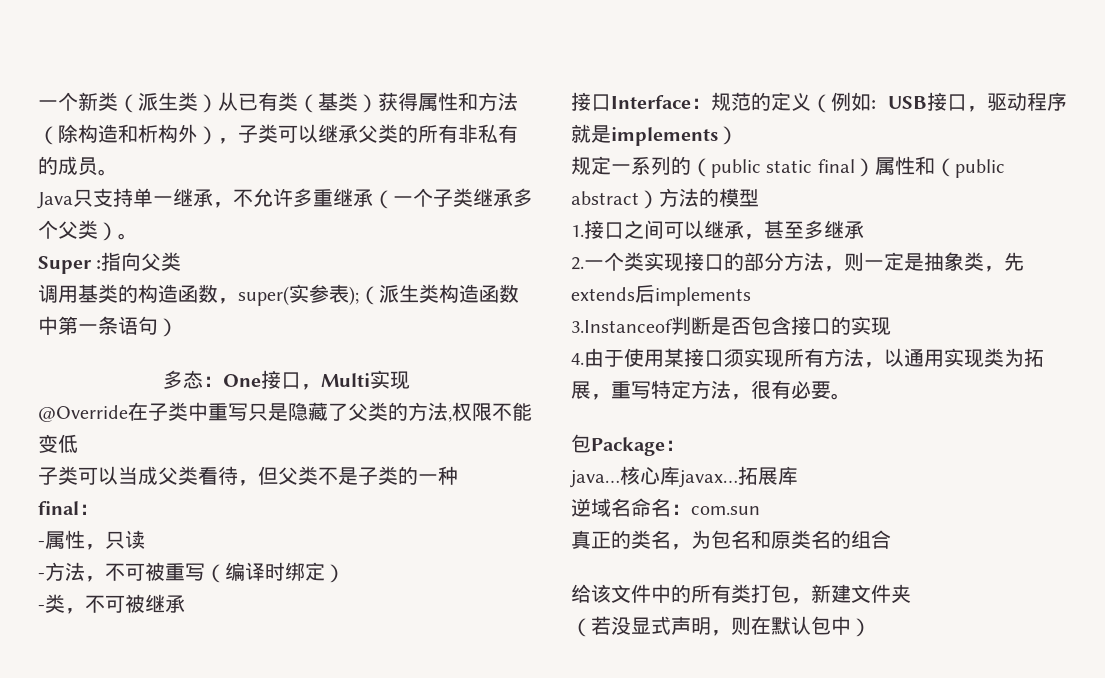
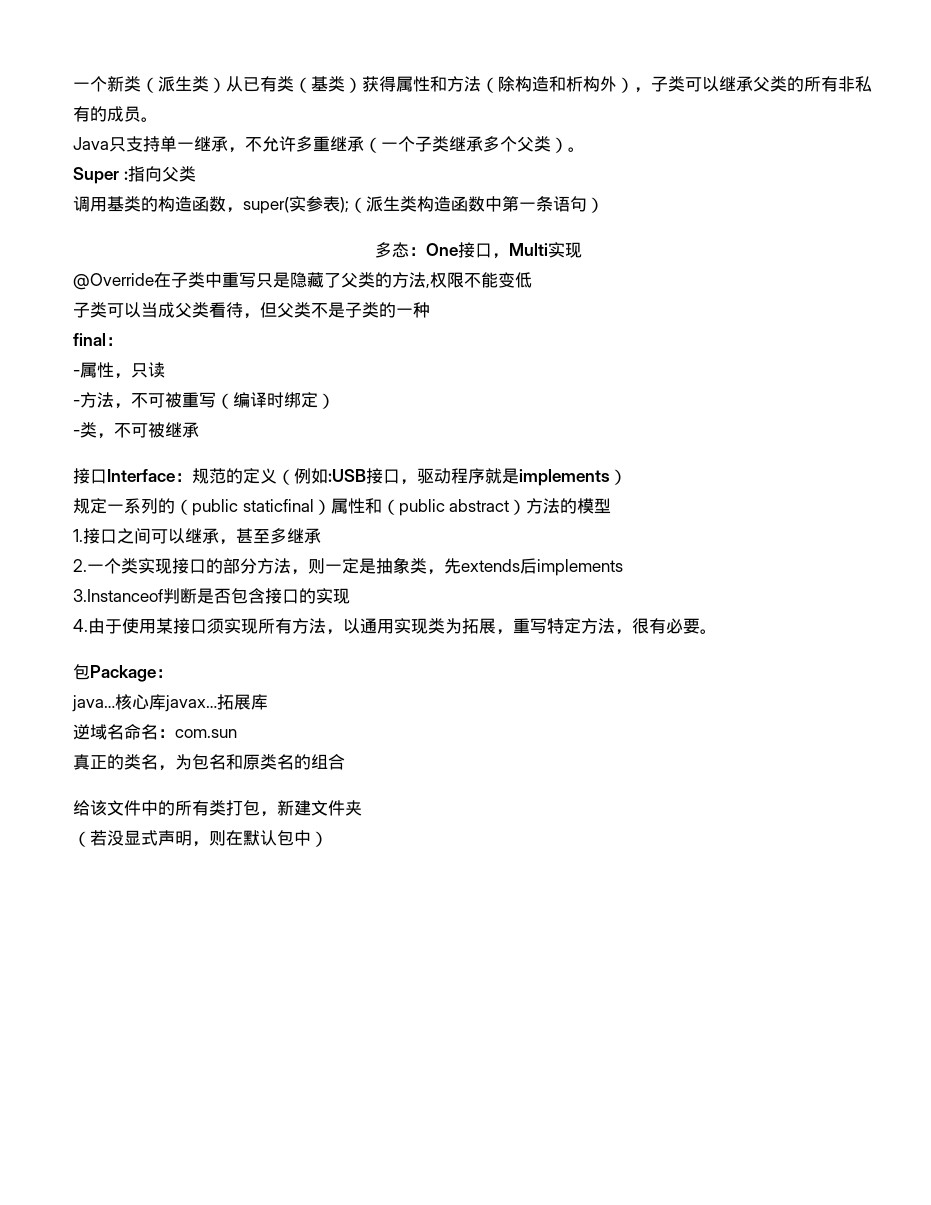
- 接口Interface：规范的定义（例如: USB接口，驱动程序就是implements）
+ 接口Interface：规范的定义（例如:USB接口，驱动程序就是implements）
- 规定一系列的（public static final）属性和（public abstract）方法的模型
+ 规定一系列的（public staticfinal）属性和（public abstract）方法的模型

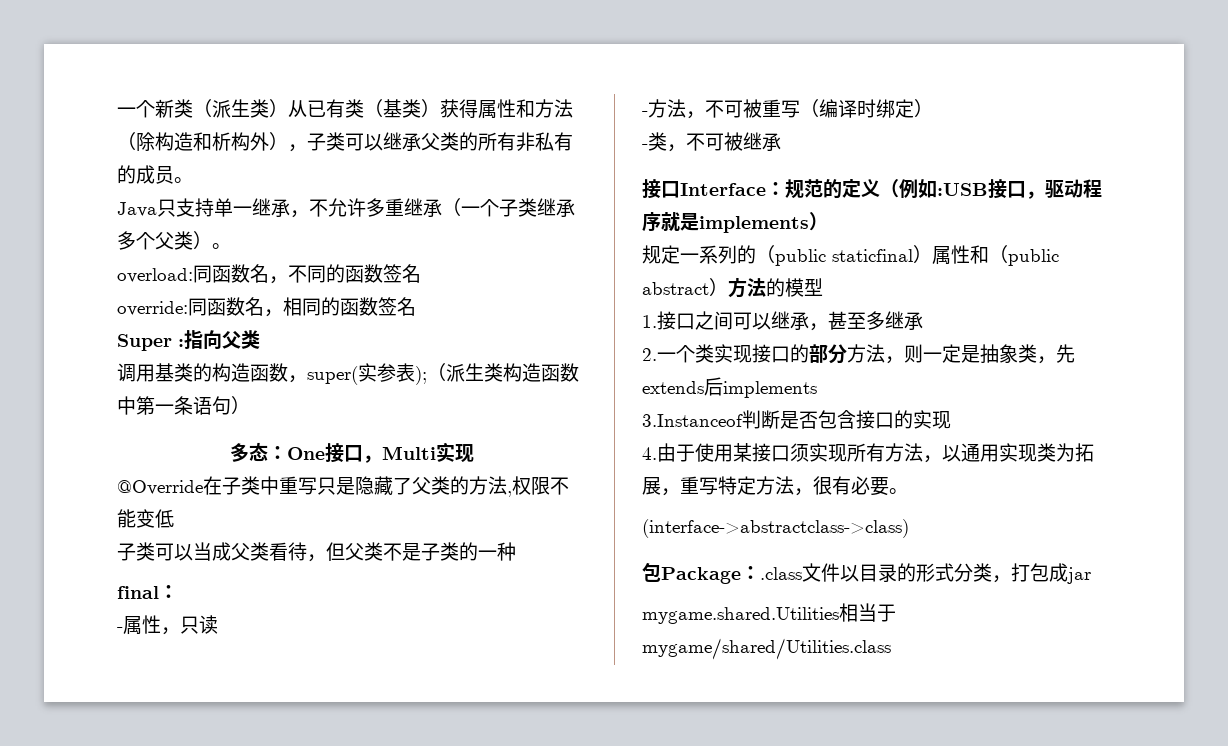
+ overload:同函数名，不同的函数签名
+ override:同函数名，相同的函数签名
+ (interface->abstractclass->class)
- 包Package：
- java…核心库javax…拓展库
- 逆域名命名：com.sun
- 真正的类名，为包名和原类名的组合
- 给该文件中的所有类打包，新建文件夹
- （若没显式声明，则在默认包中）
+ 包Package：.class文件以目录的形式分类，打包成jar
+ mygame.shared.Utilities相当于mygame/shared/Utilities.class

